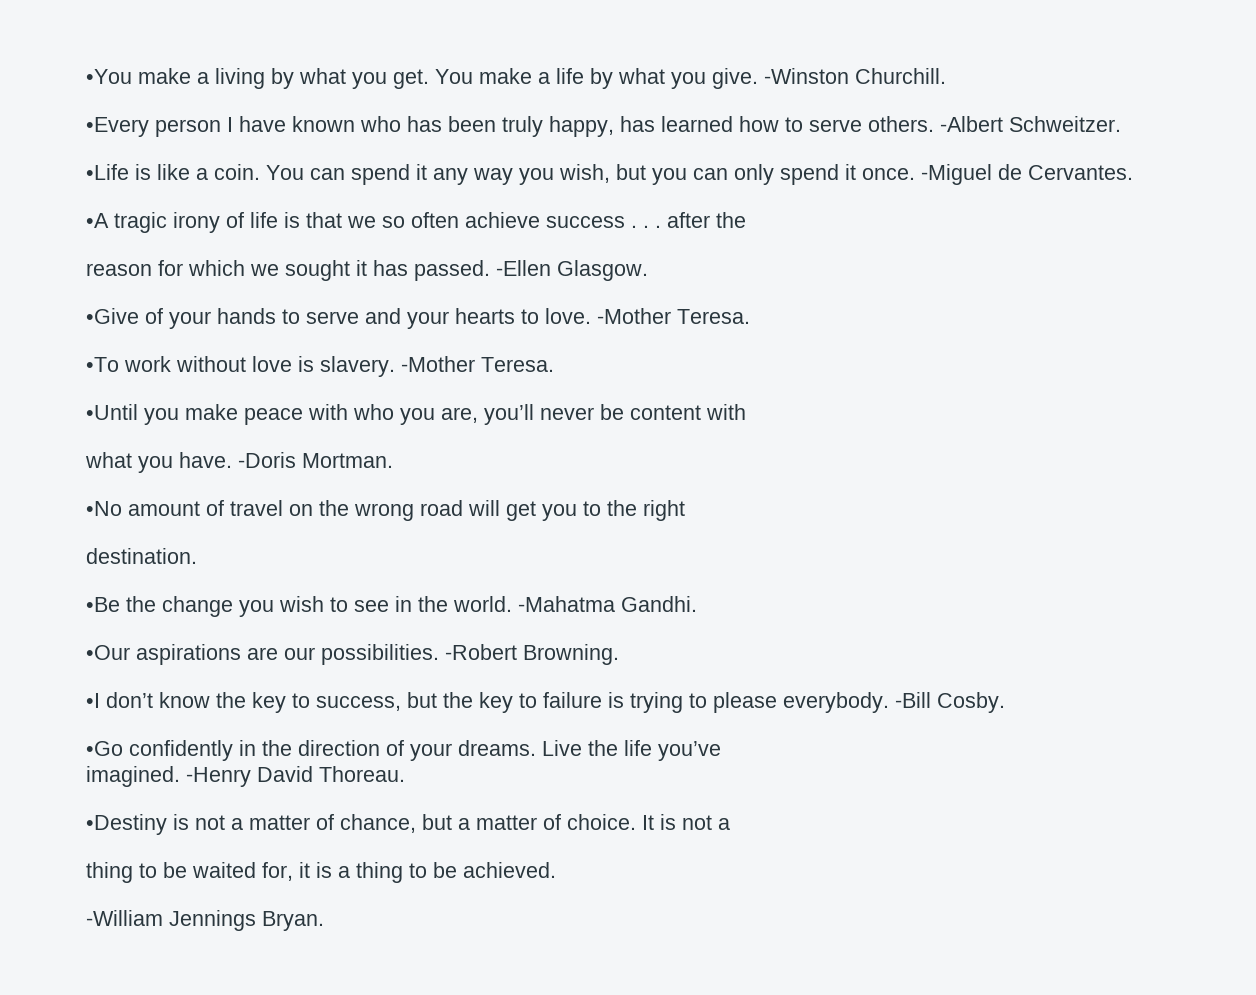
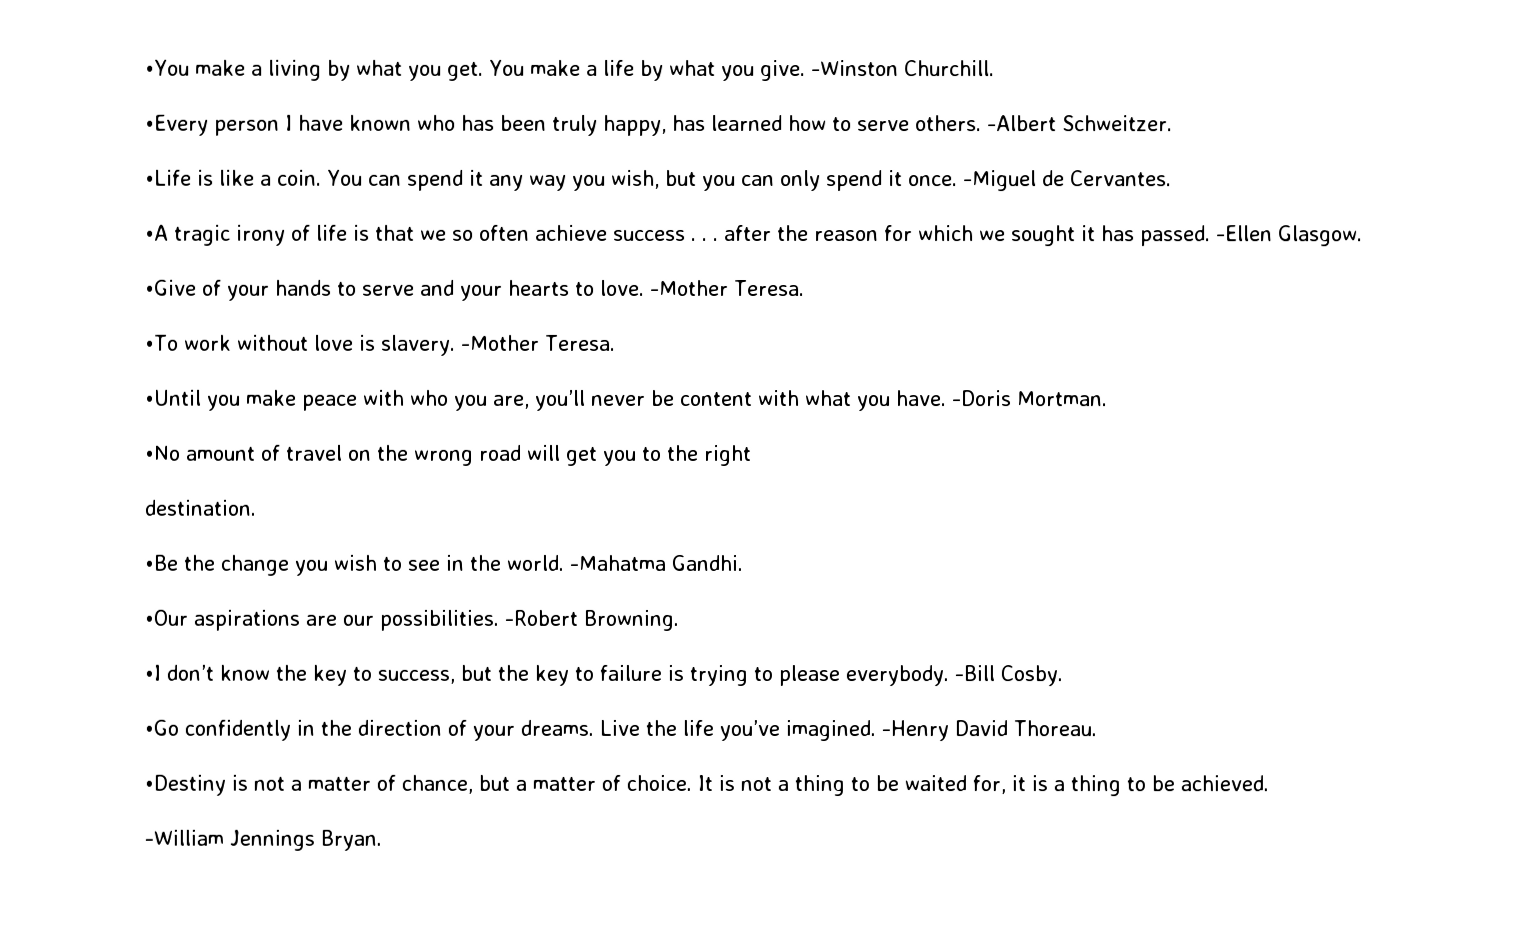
- •A tragic irony of life is that we so often achieve success . . . after the
- reason for which we sought it has passed.
+ •A tragic irony of life is that we so often achieve success . . . after the reason for which we sought it has passed.
- •Until you make peace with who you are, you’ll never be content with
- what you have.
+ •Until you make peace with who you are, you’ll never be content with what you have.
- Live the life you’ve
- imagined.
+ Live the life you’ve imagined.
- It is not a
- thing to be waited for, it is a thing to be achieved.
+ It is not a thing to be waited for, it is a thing to be achieved.

